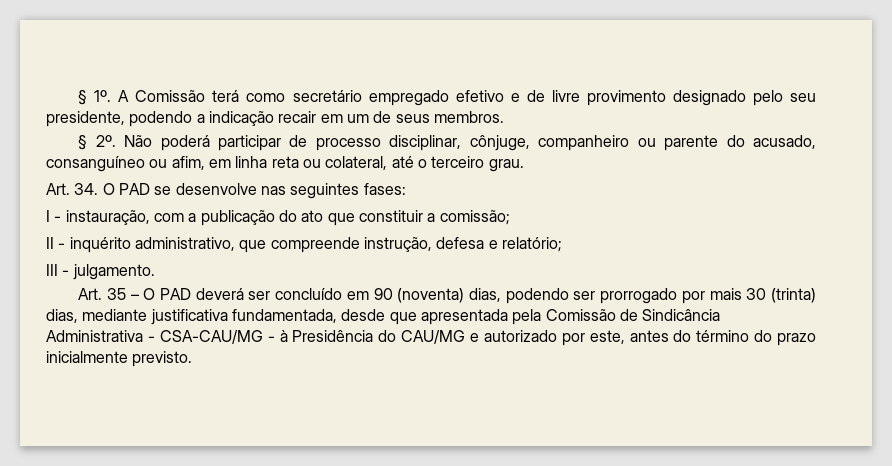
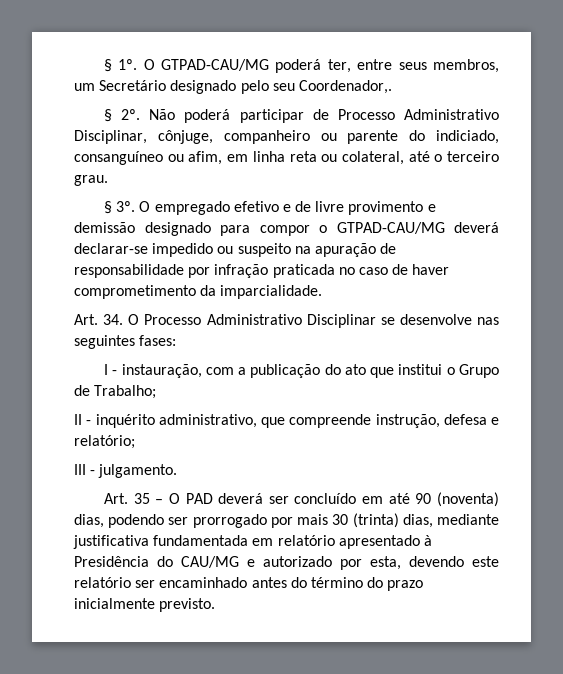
- A Comissão terá como secretário empregado efetivo e de livre provimento designado pelo seu presidente, podendo a indicação recair em um de seus membros.
+ O GTPAD-CAU/MG poderá ter, entre seus membros, um Secretário designado pelo seu Coordenador,.
- Não poderá participar de processo disciplinar, cônjuge, companheiro ou parente do acusado, consanguíneo ou afim, em linha reta ou colateral, até o terceiro grau.
+ Não poderá participar de Processo Administrativo Disciplinar, cônjuge, companheiro ou parente do indiciado, consanguíneo ou afim, em linha reta ou colateral, até o terceiro grau.
+ § 3º. O empregado efetivo e de livre provimento e demissão designado para compor o GTPAD-CAU/MG deverá declarar-se impedido ou suspeito na apuração de responsabilidade por infração praticada no caso de haver comprometimento da imparcialidade.
- Art. 34. O PAD se desenvolve nas seguintes fases:
+ Art. 34. O Processo Administrativo Disciplinar se desenvolve nas seguintes fases:
- I - instauração, com a publicação do ato que constituir a comissão;
+ I - instauração, com a publicação do ato que institui o Grupo de Trabalho;
- Art. 35 – O PAD deverá ser concluído em 90 (noventa) dias, podendo ser prorrogado por mais 30 (trinta) dias, mediante justificativa fundamentada, desde que apresentada pela Comissão de Sindicância Administrativa - CSA-CAU/MG - à Presidência do CAU/MG e autorizado por este, antes do término do prazo inicialmente previsto.
+ Art. 35 – O PAD deverá ser concluído em até 90 (noventa) dias, podendo ser prorrogado por mais 30 (trinta) dias, mediante justificativa fundamentada em relatório apresentado à Presidência do CAU/MG e autorizado por esta, devendo este relatório ser encaminhado antes do término do prazo inicialmente previsto.

